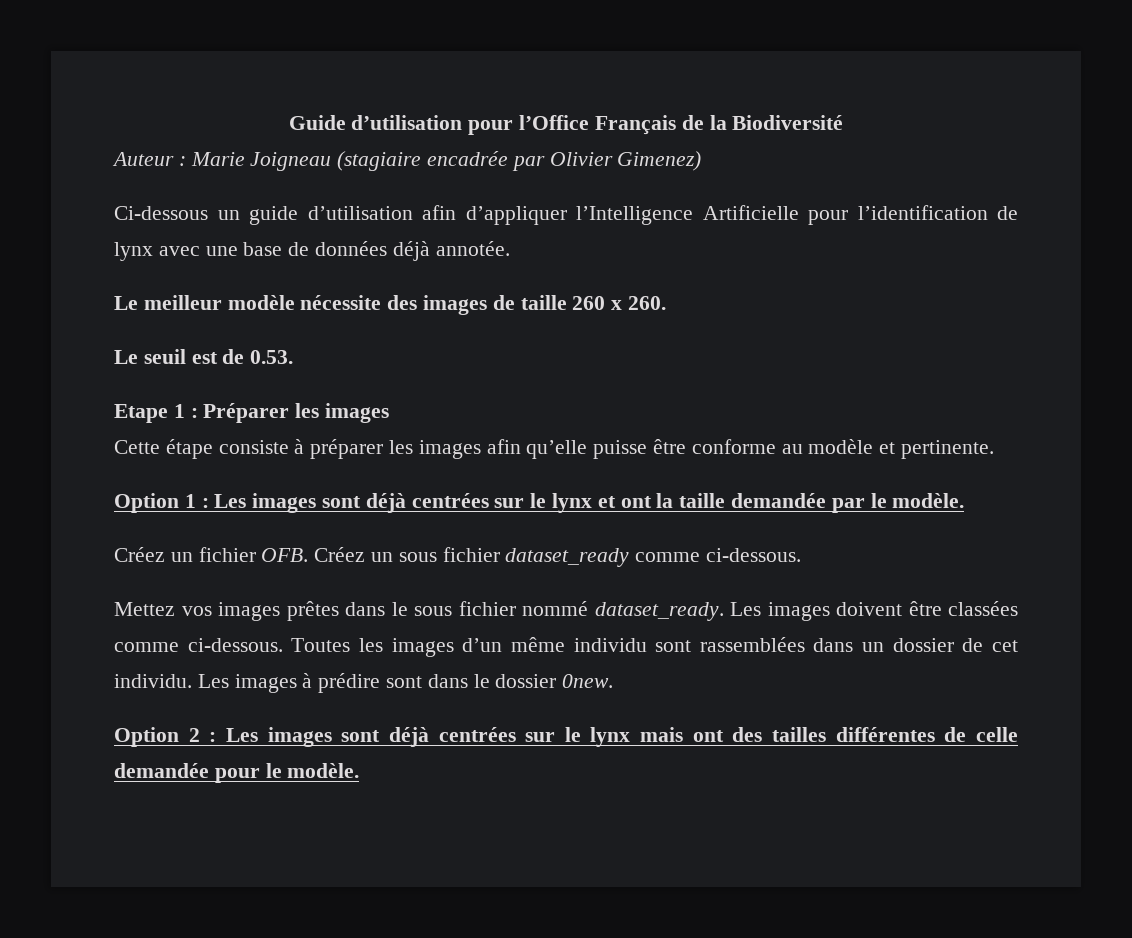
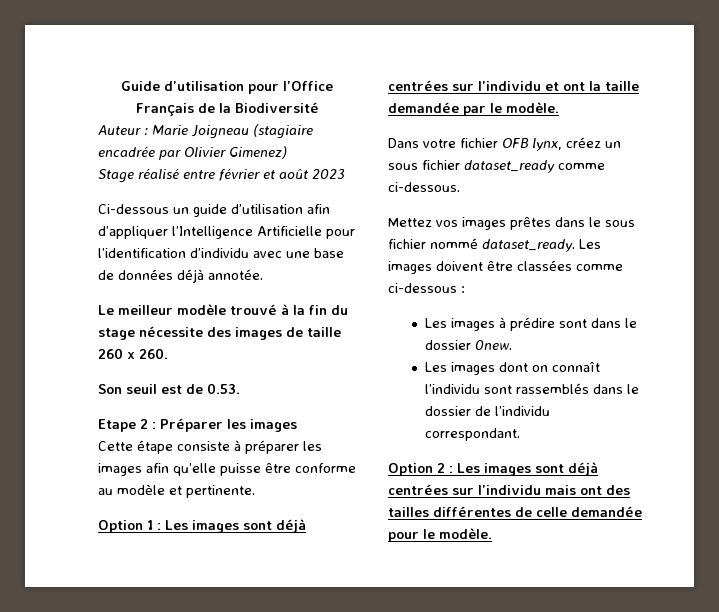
+ Stage réalisé entre février et août 2023
- Ci-dessous un guide d’utilisation afin d’appliquer l’Intelligence Artificielle pour l’identification de lynx avec une base de données déjà annotée.
+ Ci-dessous un guide d’utilisation afin d’appliquer l’Intelligence Artificielle pour l’identification d’individu avec une base de données déjà annotée.
- Le meilleur modèle nécessite des images de taille 260 x 260.
+ Le meilleur modèle trouvé à la fin du stage nécessite des images de taille 260 x 260.
- Le seuil est de 0.53.
+ Son seuil est de 0.53.
- Etape 1 : Préparer les images
+ Etape 2 : Préparer les images
- Option 1 : Les images sont déjà centrées sur le lynx et ont la taille demandée par le modèle.
+ Option 1 : Les images sont déjà centrées sur l’individu et ont la taille demandée par le modèle.
- Créez un fichier OFB. Créez un sous fichier dataset_ready comme ci-dessous.
+ Dans votre fichier OFB lynx, créez un sous fichier dataset_ready comme ci-dessous.
- Les images doivent être classées comme ci-dessous. Toutes les images d’un même individu sont rassemblées dans un dossier de cet individu. Les images à prédire sont dans le dossier 0new.
+ Les images doivent être classées comme ci-dessous :
+ Les images à prédire sont dans le dossier 0new.
+ Les images dont on connaît l’individu sont rassemblés dans le dossier de l’individu correspondant.
- Option 2 : Les images sont déjà centrées sur le lynx mais ont des tailles différentes de celle demandée pour le modèle.
+ Option 2 : Les images sont déjà centrées sur l’individu mais ont des tailles différentes de celle demandée pour le modèle.

